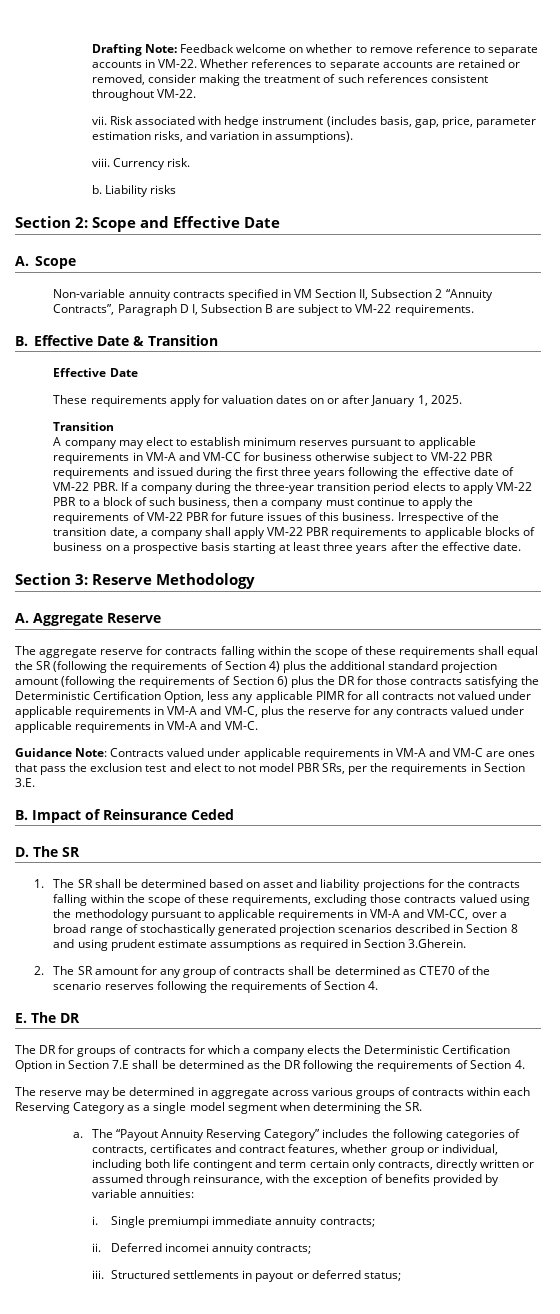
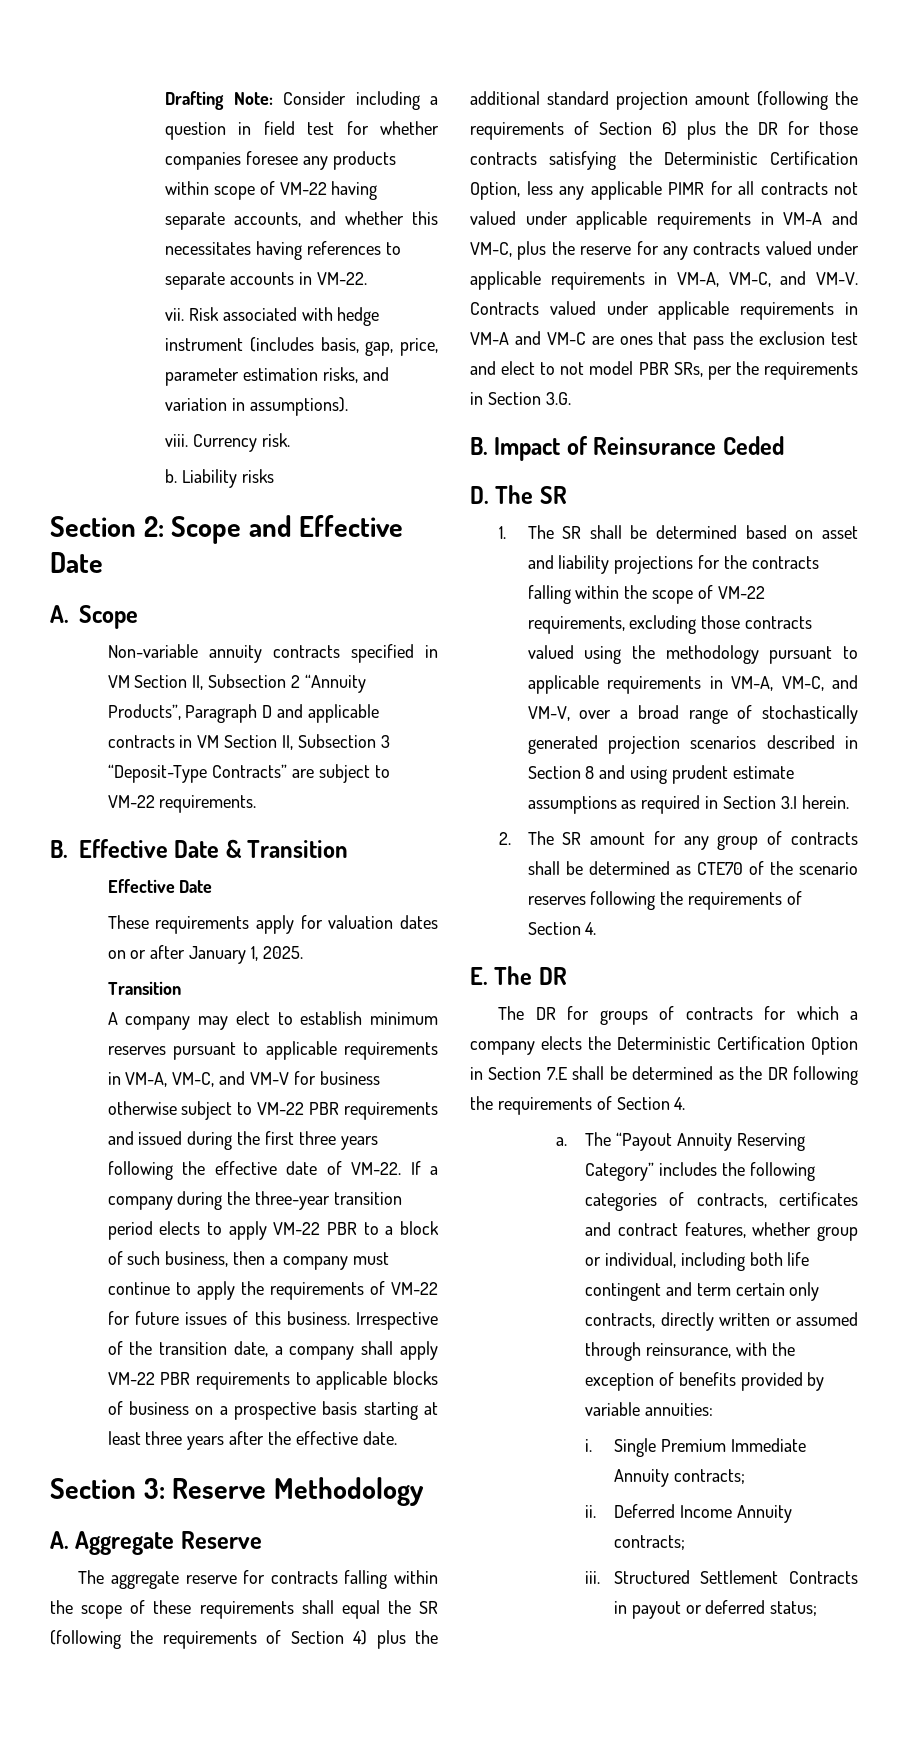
- Drafting Note: Feedback welcome on whether to remove reference to separate accounts in VM-22. Whether references to separate accounts are retained or removed, consider making the treatment of such references consistent throughout VM-22.
+ Drafting Note: Consider including a question in field test for whether companies foresee any products within scope of VM-22 having separate accounts, and whether this necessitates having references to separate accounts in VM-22.
- Non-variable annuity contracts specified in VM Section II, Subsection 2 “Annuity Contracts”, Paragraph D I, Subsection B are subject to VM-22 requirements.
+ Non-variable annuity contracts specified in VM Section II, Subsection 2 “Annuity Products”, Paragraph D and applicable contracts in VM Section II, Subsection 3 “Deposit-Type Contracts” are subject to VM-22 requirements.
- A company may elect to establish minimum reserves pursuant to applicable requirements in VM-A and VM-CC for business otherwise subject to VM-22 PBR requirements and issued during the first three years following the effective date of VM-22 PBR. If a company during the three-year transition period elects to apply VM-22 PBR to a block of such business, then a company must continue to apply the requirements of VM-22 PBR for future issues of this business.
+ A company may elect to establish minimum reserves pursuant to applicable requirements in VM-A, VM-C, and VM-V for business otherwise subject to VM-22 PBR requirements and issued during the first three years following the effective date of VM-22. If a company during the three-year transition period elects to apply VM-22 PBR to a block of such business, then a company must continue to apply the requirements of VM-22 for future issues of this business.
- The aggregate reserve for contracts falling within the scope of these requirements shall equal the SR (following the requirements of Section 4) plus the additional standard projection amount (following the requirements of Section 6) plus the DR for those contracts satisfying the Deterministic Certification Option, less any applicable PIMR for all contracts not valued under applicable requirements in VM-A and VM-C, plus the reserve for any contracts valued under applicable requirements in VM-A and VM-C.
- Guidance Note:
+ The aggregate reserve for contracts falling within the scope of these requirements shall equal the SR (following the requirements of Section 4) plus the additional standard projection amount (following the requirements of Section 6) plus the DR for those contracts satisfying the Deterministic Certification Option, less any applicable PIMR for all contracts not valued under applicable requirements in VM-A and VM-C, plus the reserve for any contracts valued under applicable requirements in VM-A, VM-C, and VM-V.
- Contracts valued under applicable requirements in VM-A and VM-C are ones that pass the exclusion test and elect to not model PBR SRs, per the requirements in Section 3.E.
+ Contracts valued under applicable requirements in VM-A and VM-C are ones that pass the exclusion test and elect to not model PBR SRs, per the requirements in Section 3.G.
- 1. The SR shall be determined based on asset and liability projections for the contracts falling within the scope of these requirements, excluding those contracts valued using the methodology pursuant to applicable requirements in VM-A and VM-CC, over a broad range of stochastically generated projection scenarios described in Section 8 and using prudent estimate assumptions as required in Section 3.Gherein.
+ 1. The SR shall be determined based on asset and liability projections for the contracts falling within the scope of VM-22 requirements, excluding those contracts valued using the methodology pursuant to applicable requirements in VM-A, VM-C, and VM-V, over a broad range of stochastically generated projection scenarios described in Section 8 and using prudent estimate assumptions as required in Section 3.I herein.
- The reserve may be determined in aggregate across various groups of contracts within each Reserving Category as a single model segment when determining the SR.
- Single premiumpi immediate annuity contracts;
+ Single Premium Immediate Annuity contracts;
- Deferred incomei annuity contracts;
+ Deferred Income Annuity contracts;
- Structured settlements in payout or deferred status;
+ Structured Settlement Contracts in payout or deferred status;

